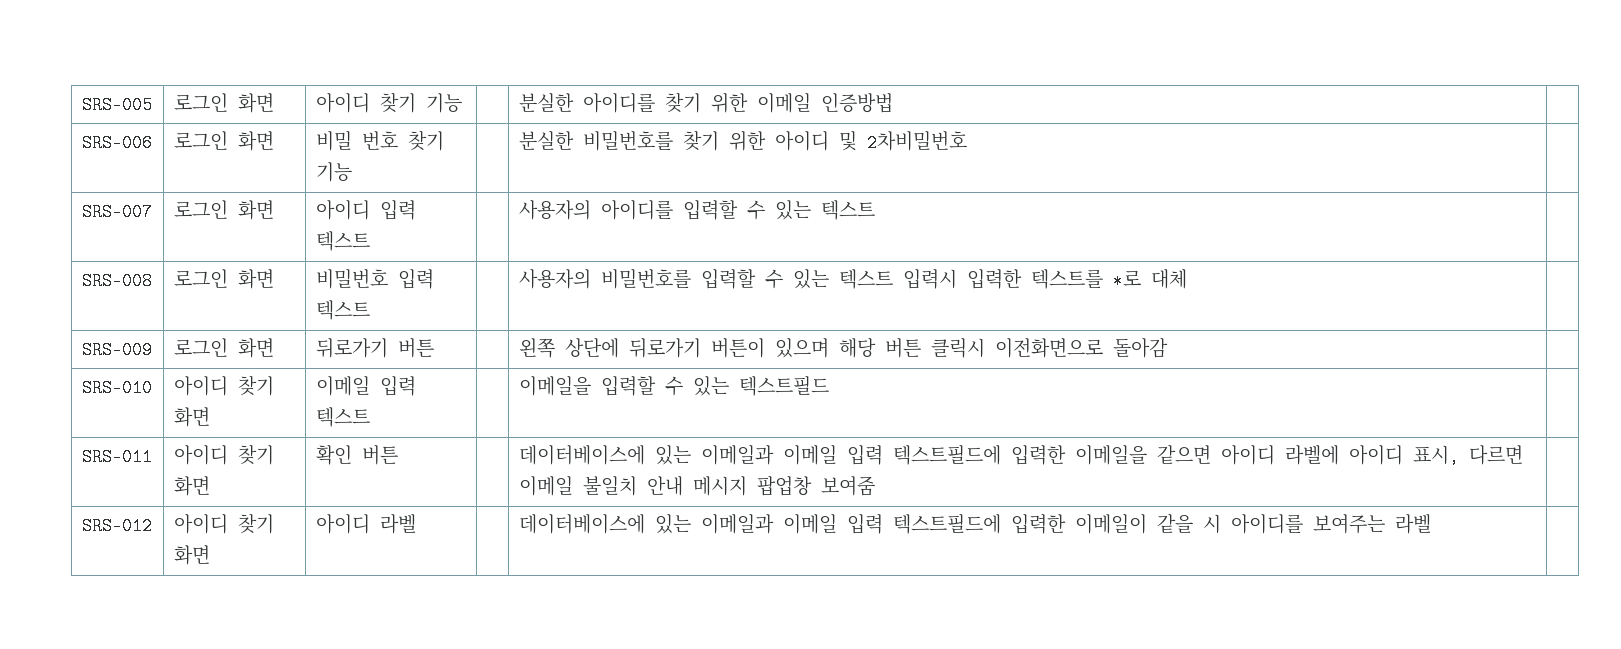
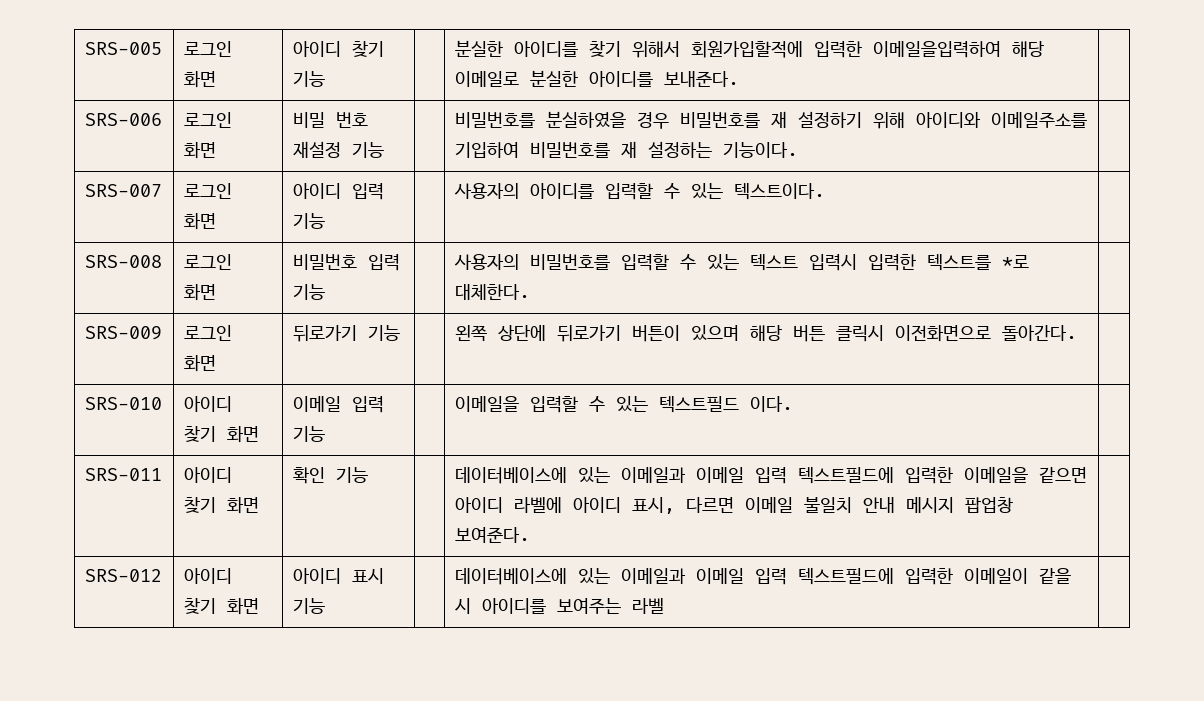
- SRS-005 | 로그인 화면 | 아이디 찾기 기능 | | 분실한 아이디를 찾기 위한 이메일 인증방법 |
+ SRS-005 | 로그인 화면 | 아이디 찾기 기능 | | 분실한 아이디를 찾기 위해서 회원가입할적에 입력한 이메일을입력하여 해당 이메일로 분실한 아이디를 보내준다. |
- SRS-006 | 로그인 화면 | 비밀 번호 찾기 기능 | | 분실한 비밀번호를 찾기 위한 아이디 및 2차비밀번호 |
+ SRS-006 | 로그인 화면 | 비밀 번호 재설정 기능 | | 비밀번호를 분실하였을 경우 비밀번호를 재 설정하기 위해 아이디와 이메일주소를 기입하여 비밀번호를 재 설정하는 기능이다. |
- SRS-007 | 로그인 화면 | 아이디 입력 텍스트 | | 사용자의 아이디를 입력할 수 있는 텍스트 |
+ SRS-007 | 로그인 화면 | 아이디 입력 기능 | | 사용자의 아이디를 입력할 수 있는 텍스트이다. |
- SRS-008 | 로그인 화면 | 비밀번호 입력 텍스트 | | 사용자의 비밀번호를 입력할 수 있는 텍스트 입력시 입력한 텍스트를 *로 대체 |
+ SRS-008 | 로그인 화면 | 비밀번호 입력 기능 | | 사용자의 비밀번호를 입력할 수 있는 텍스트 입력시 입력한 텍스트를 *로 대체한다. |
- SRS-009 | 로그인 화면 | 뒤로가기 버튼 | | 왼쪽 상단에 뒤로가기 버튼이 있으며 해당 버튼 클릭시 이전화면으로 돌아감 |
+ SRS-009 | 로그인 화면 | 뒤로가기 기능 | | 왼쪽 상단에 뒤로가기 버튼이 있으며 해당 버튼 클릭시 이전화면으로 돌아간다. |
- SRS-010 | 아이디 찾기 화면 | 이메일 입력 텍스트 | | 이메일을 입력할 수 있는 텍스트필드 |
+ SRS-010 | 아이디 찾기 화면 | 이메일 입력 기능 | | 이메일을 입력할 수 있는 텍스트필드 이다. |
- SRS-011 | 아이디 찾기 화면 | 확인 버튼 | | 데이터베이스에 있는 이메일과 이메일 입력 텍스트필드에 입력한 이메일을 같으면 아이디 라벨에 아이디 표시, 다르면 이메일 불일치 안내 메시지 팝업창 보여줌 |
+ SRS-011 | 아이디 찾기 화면 | 확인 기능 | | 데이터베이스에 있는 이메일과 이메일 입력 텍스트필드에 입력한 이메일을 같으면 아이디 라벨에 아이디 표시, 다르면 이메일 불일치 안내 메시지 팝업창 보여준다. |
- SRS-012 | 아이디 찾기 화면 | 아이디 라벨 | | 데이터베이스에 있는 이메일과 이메일 입력 텍스트필드에 입력한 이메일이 같을 시 아이디를 보여주는 라벨 |
+ SRS-012 | 아이디 찾기 화면 | 아이디 표시 기능 | | 데이터베이스에 있는 이메일과 이메일 입력 텍스트필드에 입력한 이메일이 같을 시 아이디를 보여주는 라벨 |

